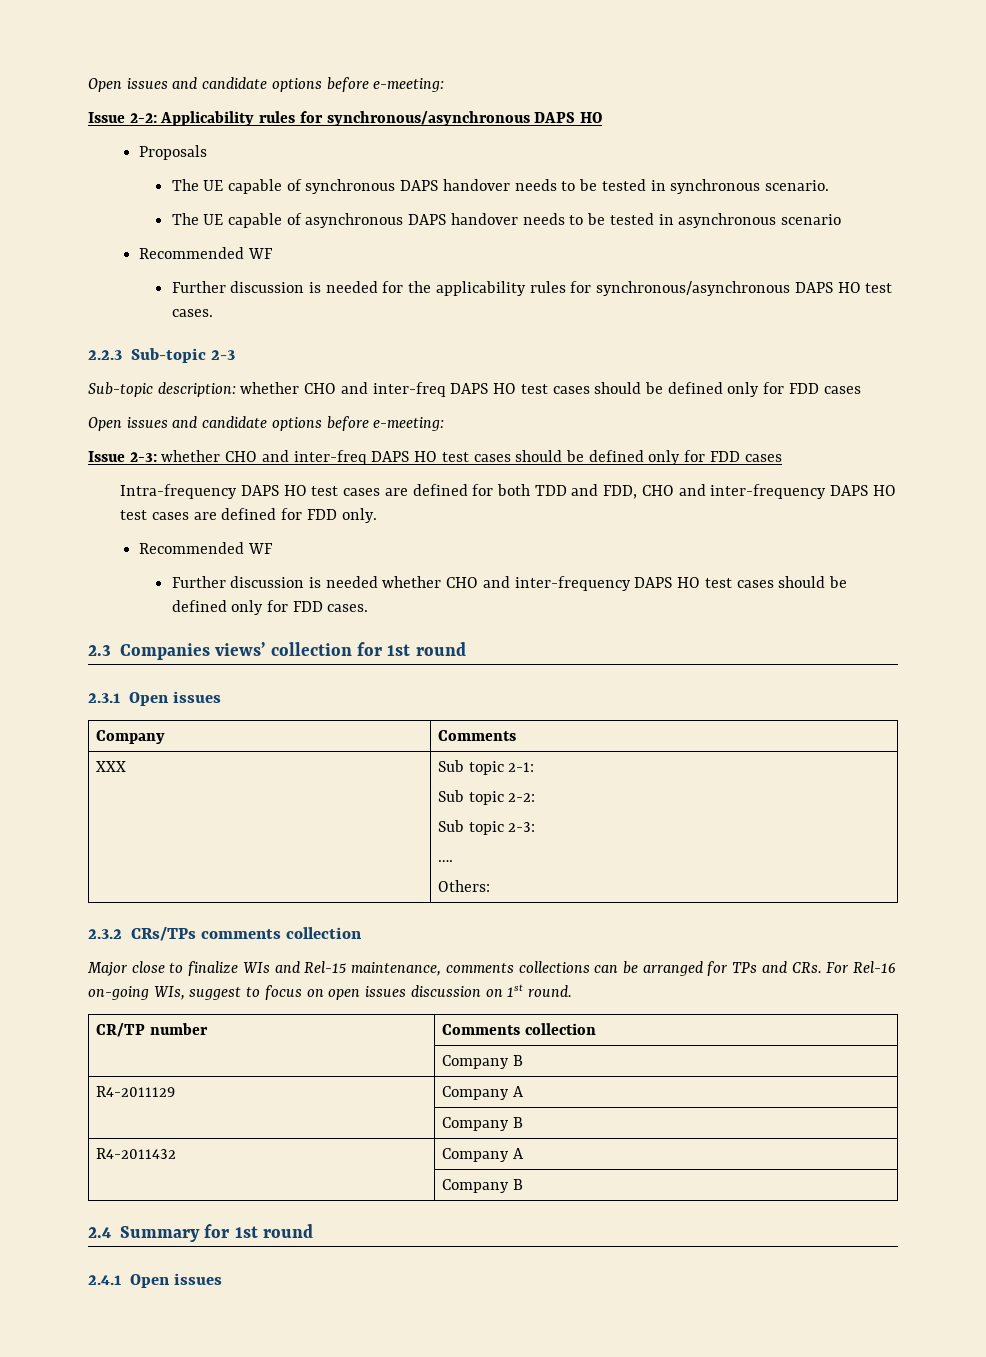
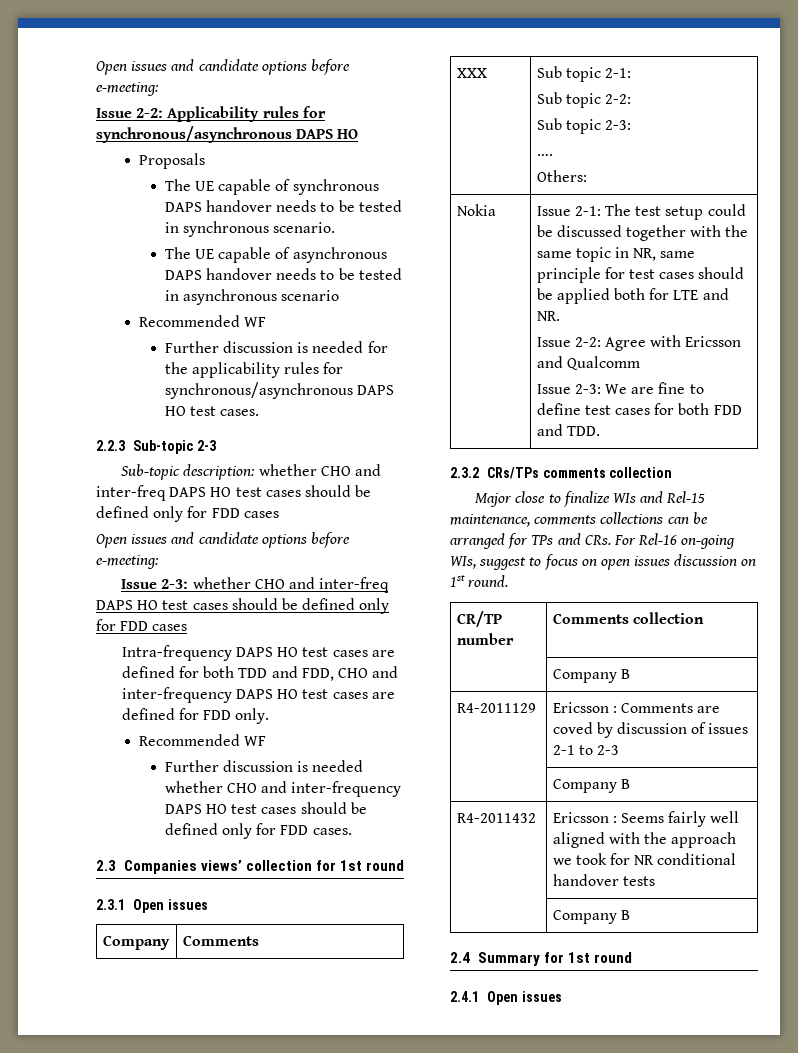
+ Nokia | Issue 2-1: The test setup could be discussed together with the same topic in NR, same principle for test cases should be applied both for LTE and NR.
+ Issue 2-2: Agree with Ericsson and Qualcomm
+ Issue 2-3: We are fine to define test cases for both FDD and TDD.
- R4-2011129 | Company A
+ R4-2011129 | Ericsson : Comments are coved by discussion of issues 2-1 to 2-3
  | Company B
- R4-2011432 | Company A
+ R4-2011432 | Ericsson : Seems fairly well aligned with the approach we took for NR conditional handover tests

